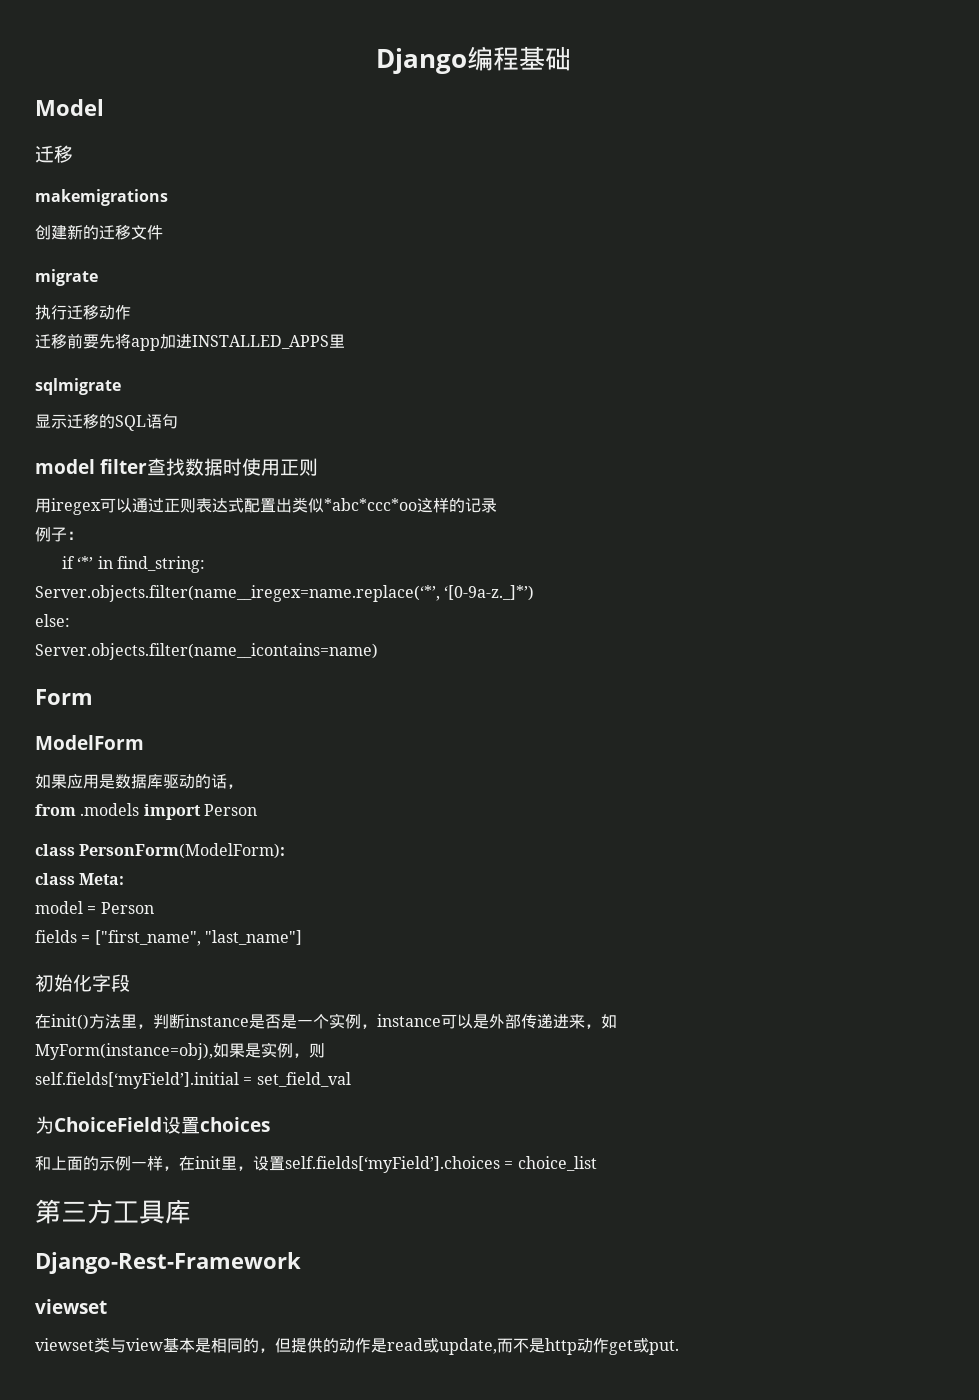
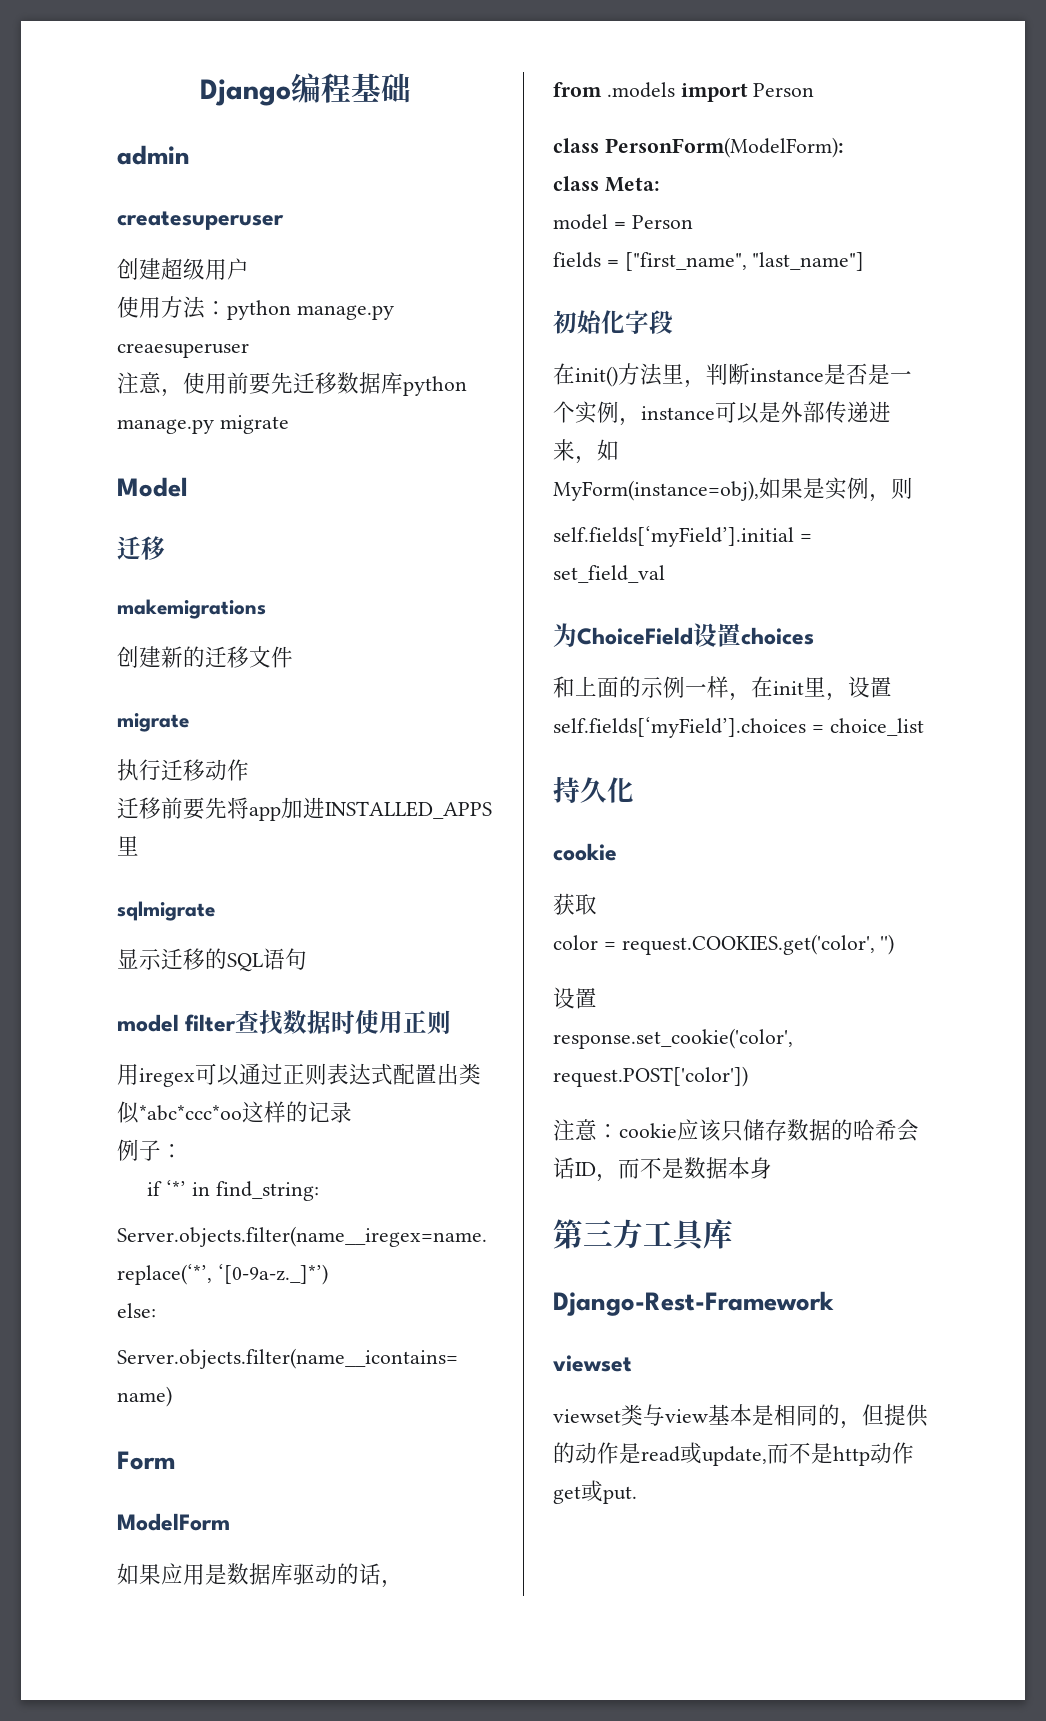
+ admin
+ createsuperuser
+ 创建超级用户
+ 使用方法：python manage.py creaesuperuser
+ 注意，使用前要先迁移数据库python manage.py migrate
+ 持久化
+ cookie
+ 获取
+ color = request.COOKIES.get('color', '')
+ 设置
+ response.set_cookie('color', request.POST['color'])
+ 注意：cookie应该只储存数据的哈希会话ID，而不是数据本身

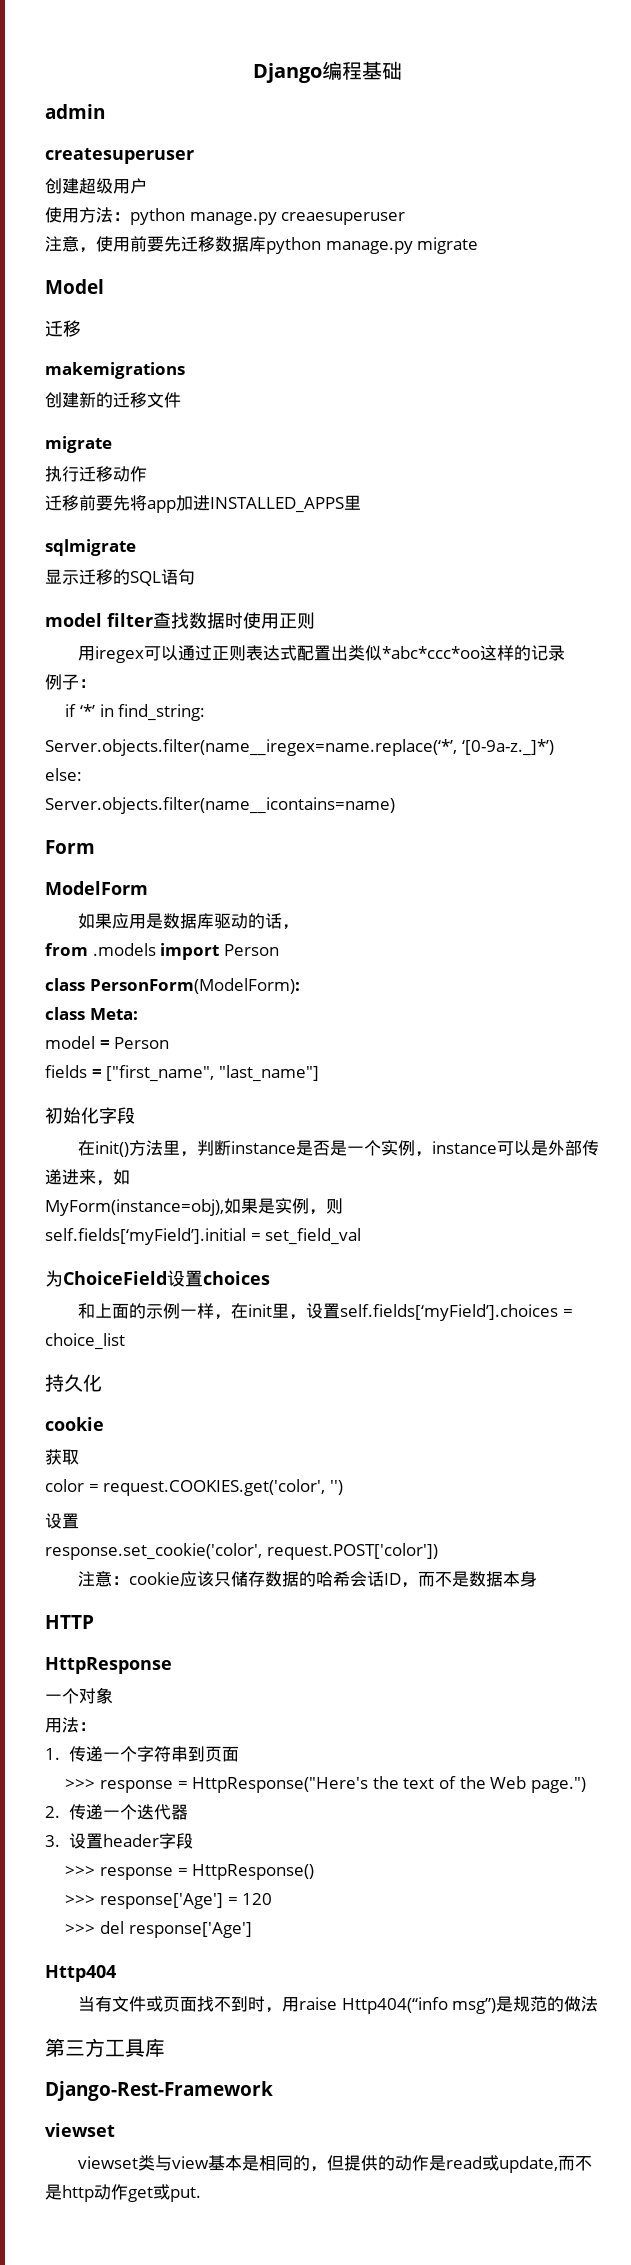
+ HTTP
+ HttpResponse
+ 一个对象
+ 用法：
+ 1.传递一个字符串到页面
+ >>> response = HttpResponse("Here's the text of the Web page.")
+ 2.传递一个迭代器
+ 3.设置header字段
+ >>> response = HttpResponse()
+ >>> response['Age'] = 120
+ >>> del response['Age']
+ Http404
+ 当有文件或页面找不到时，用raise Http404(“info msg”)是规范的做法

